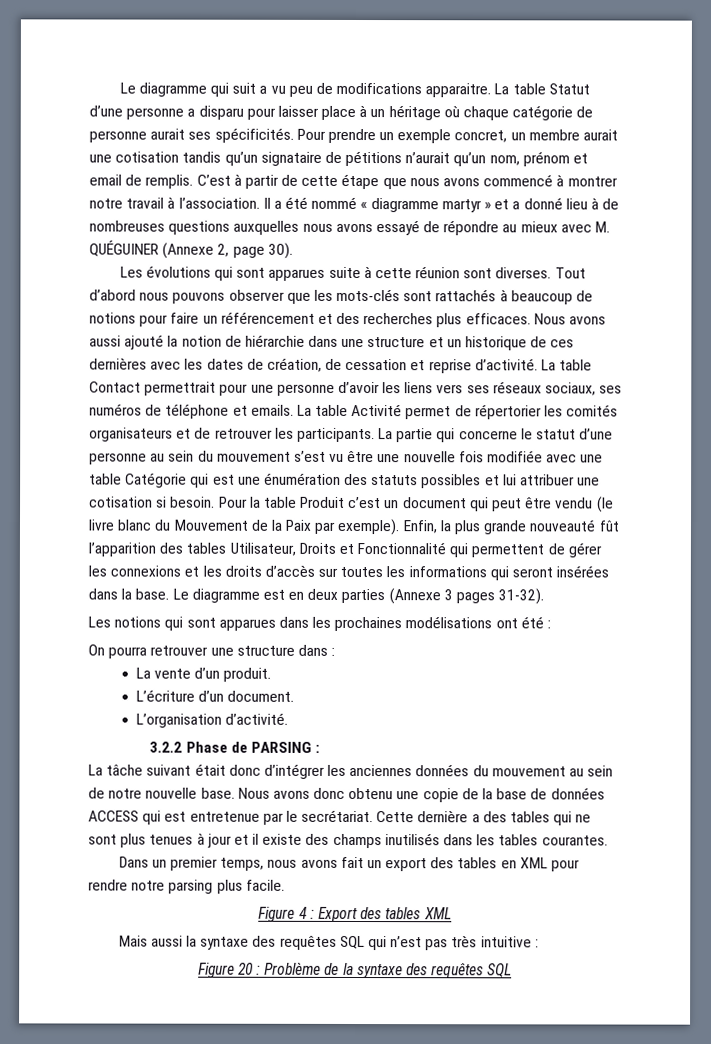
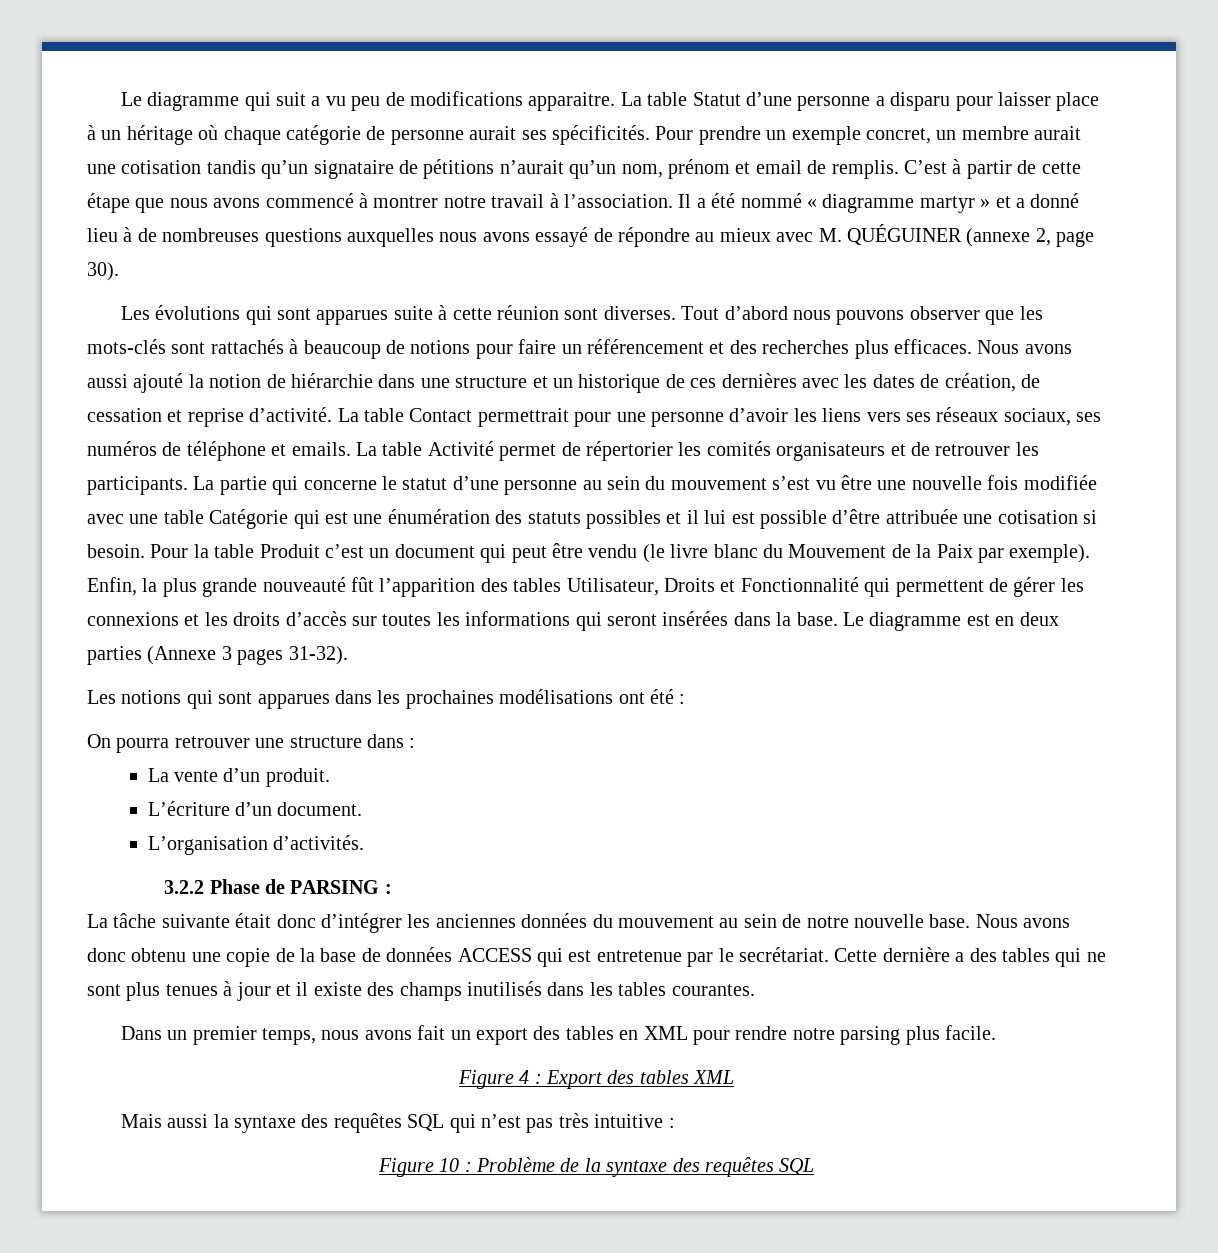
- Il a été nommé « diagramme martyr » et a donné lieu à de nombreuses questions auxquelles nous avons essayé de répondre au mieux avec M. QUÉGUINER (Annexe 2, page 30).
+ Il a été nommé « diagramme martyr » et a donné lieu à de nombreuses questions auxquelles nous avons essayé de répondre au mieux avec M. QUÉGUINER (annexe 2, page 30).
- La partie qui concerne le statut d’une personne au sein du mouvement s’est vu être une nouvelle fois modifiée avec une table Catégorie qui est une énumération des statuts possibles et lui attribuer une cotisation si besoin.
+ La partie qui concerne le statut d’une personne au sein du mouvement s’est vu être une nouvelle fois modifiée avec une table Catégorie qui est une énumération des statuts possibles et il lui est possible d’être attribuée une cotisation si besoin.
- L’organisation d’activité.
+ L’organisation d’activités.
- La tâche suivant était donc d’intégrer les anciennes données du mouvement au sein de notre nouvelle base.
+ La tâche suivante était donc d’intégrer les anciennes données du mouvement au sein de notre nouvelle base.
- Figure 20 : Problème de la syntaxe des requêtes SQL
+ Figure 10 : Problème de la syntaxe des requêtes SQL

